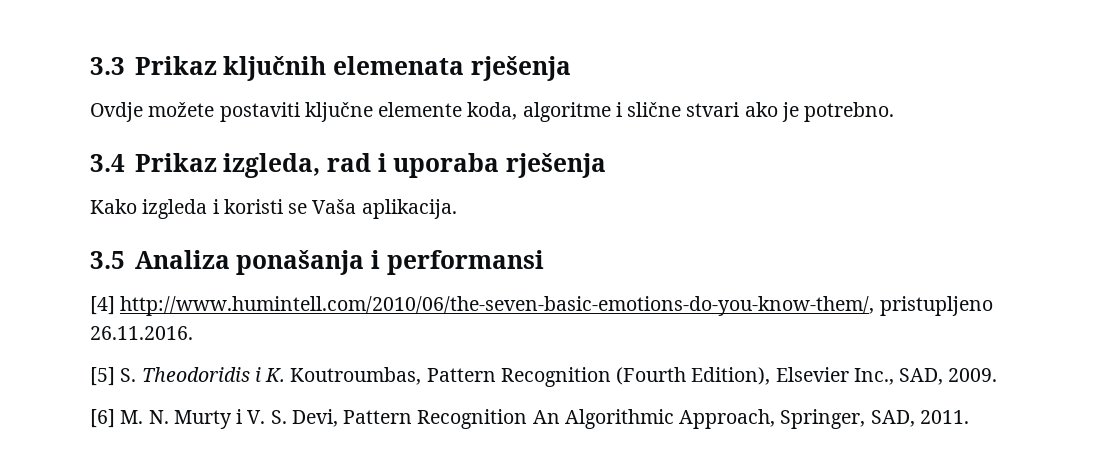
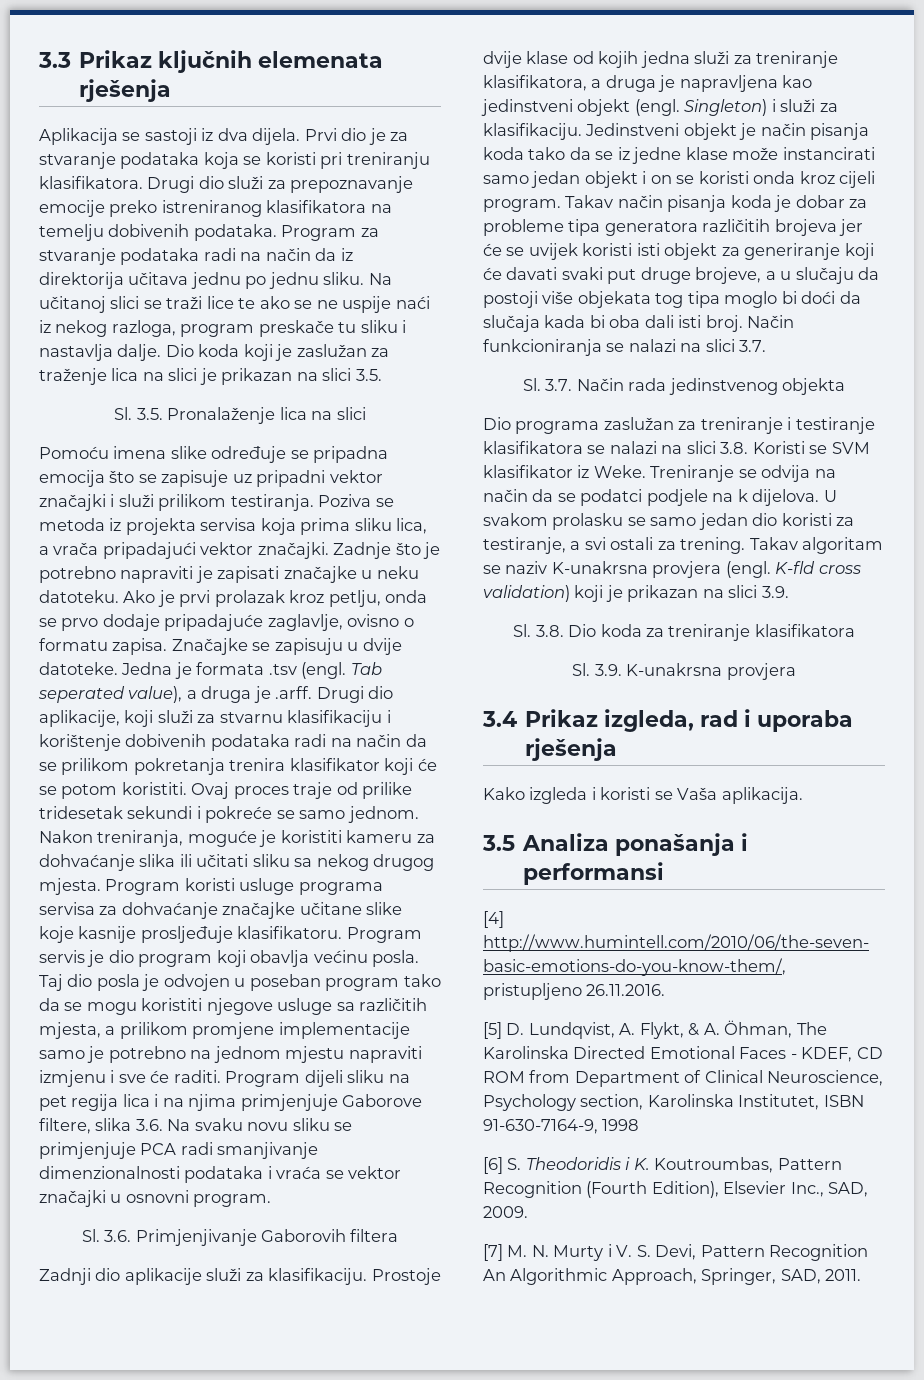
- Ovdje možete postaviti ključne elemente koda, algoritme i slične stvari ako je potrebno.
+ Aplikacija se sastoji iz dva dijela. Prvi dio je za stvaranje podataka koja se koristi pri treniranju klasifikatora. Drugi dio služi za prepoznavanje emocije preko istreniranog klasifikatora na temelju dobivenih podataka. Program za stvaranje podataka radi na način da iz direktorija učitava jednu po jednu sliku. Na učitanoj slici se traži lice te ako se ne uspije naći iz nekog razloga, program preskače tu sliku i nastavlja dalje. Dio koda koji je zaslužan za traženje lica na slici je prikazan na slici 3.5.
+ Sl. 3.5. Pronalaženje lica na slici
+ Pomoću imena slike određuje se pripadna emocija što se zapisuje uz pripadni vektor značajki i služi prilikom testiranja. Poziva se metoda iz projekta servisa koja prima sliku lica, a vrača pripadajući vektor značajki. Zadnje što je potrebno napraviti je zapisati značajke u neku datoteku. Ako je prvi prolazak kroz petlju, onda se prvo dodaje pripadajuće zaglavlje, ovisno o formatu zapisa. Značajke se zapisuju u dvije datoteke. Jedna je formata .tsv (engl. Tab seperated value), a druga je .arff. Drugi dio aplikacije, koji služi za stvarnu klasifikaciju i korištenje dobivenih podataka radi na način da se prilikom pokretanja trenira klasifikator koji će se potom koristiti. Ovaj proces traje od prilike tridesetak sekundi i pokreće se samo jednom. Nakon treniranja, moguće je koristiti kameru za dohvaćanje slika ili učitati sliku sa nekog drugog mjesta. Program koristi usluge programa servisa za dohvaćanje značajke učitane slike koje kasnije prosljeđuje klasifikatoru. Program servis je dio program koji obavlja većinu posla. Taj dio posla je odvojen u poseban program tako da se mogu koristiti njegove usluge sa različitih mjesta, a prilikom promjene implementacije samo je potrebno na jednom mjestu napraviti izmjenu i sve će raditi. Program dijeli sliku na pet regija lica i na njima primjenjuje Gaborove filtere, slika 3.6. Na svaku novu sliku se primjenjuje PCA radi smanjivanje dimenzionalnosti podataka i vraća se vektor značajki u osnovni program.
+ Sl. 3.6. Primjenjivanje Gaborovih filtera
+ Zadnji dio aplikacije služi za klasifikaciju. Prostoje dvije klase od kojih jedna služi za treniranje klasifikatora, a druga je napravljena kao jedinstveni objekt (engl. Singleton) i služi za klasifikaciju. Jedinstveni objekt je način pisanja koda tako da se iz jedne klase može instancirati samo jedan objekt i on se koristi onda kroz cijeli program. Takav način pisanja koda je dobar za probleme tipa generatora različitih brojeva jer će se uvijek koristi isti objekt za generiranje koji će davati svaki put druge brojeve, a u slučaju da postoji više objekata tog tipa moglo bi doći da slučaja kada bi oba dali isti broj. Način funkcioniranja se nalazi na slici 3.7.
+ Sl. 3.7. Način rada jedinstvenog objekta
+ Dio programa zaslužan za treniranje i testiranje klasifikatora se nalazi na slici 3.8. Koristi se SVM klasifikator iz Weke. Treniranje se odvija na način da se podatci podjele na k dijelova. U svakom prolasku se samo jedan dio koristi za testiranje, a svi ostali za trening. Takav algoritam se naziv K-unakrsna provjera (engl. K-fld cross validation) koji je prikazan na slici 3.9.
+ Sl. 3.8. Dio koda za treniranje klasifikatora
+ Sl. 3.9. K-unakrsna provjera
- [5] S. Theodoridis i K. Koutroumbas, Pattern Recognition (Fourth Edition), Elsevier Inc., SAD, 2009.
+ [5] D. Lundqvist, A. Flykt, & A. Öhman, The Karolinska Directed Emotional Faces - KDEF, CD ROM from Department of Clinical Neuroscience, Psychology section, Karolinska Institutet, ISBN 91-630-7164-9, 1998
+ [6] S. Theodoridis i K. Koutroumbas, Pattern Recognition (Fourth Edition), Elsevier Inc., SAD, 2009.
- [6] M. N. Murty i V. S. Devi, Pattern Recognition An Algorithmic Approach, Springer, SAD, 2011.
+ [7] M. N. Murty i V. S. Devi, Pattern Recognition An Algorithmic Approach, Springer, SAD, 2011.

